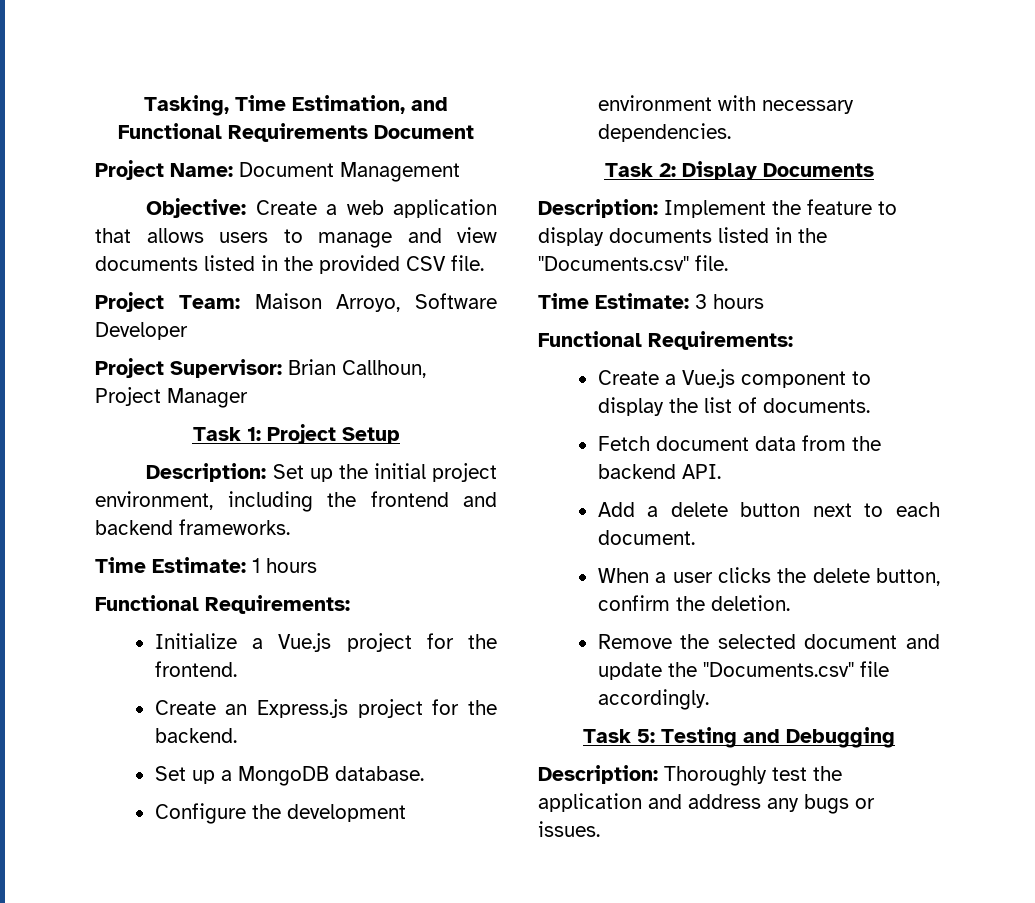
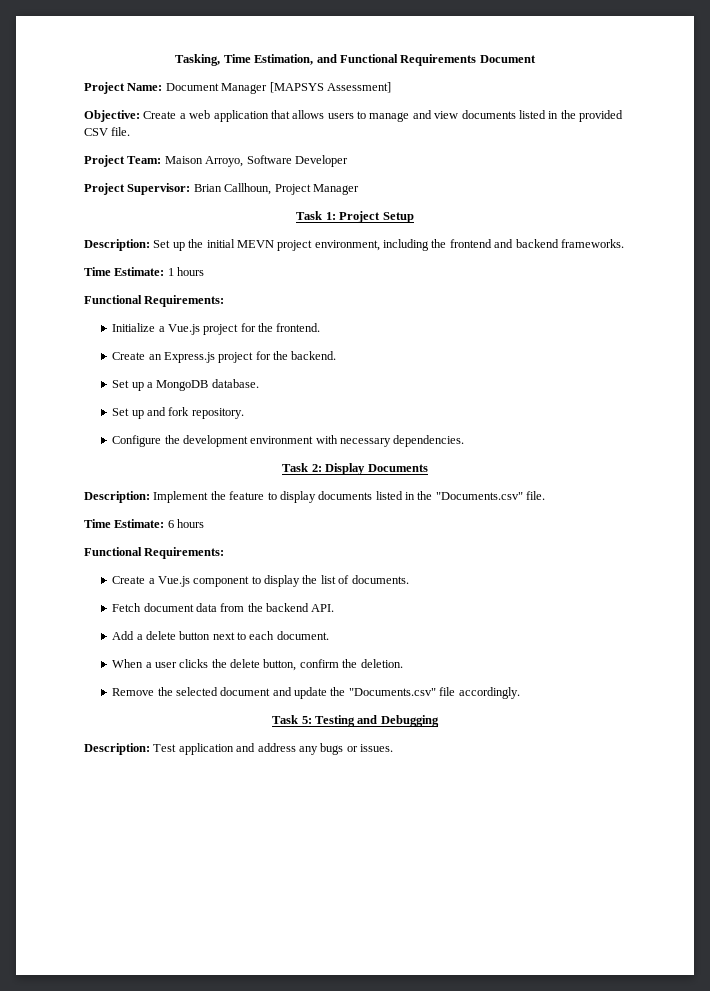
- Project Name: Document Management
+ Project Name: Document Manager [MAPSYS Assessment]
- Description: Set up the initial project environment, including the frontend and backend frameworks.
+ Description: Set up the initial MEVN project environment, including the frontend and backend frameworks.
+ Set up and fork repository.
- Time Estimate: 3 hours
+ Time Estimate: 6 hours
- Description: Thoroughly test the application and address any bugs or issues.
+ Description: Test application and address any bugs or issues.

